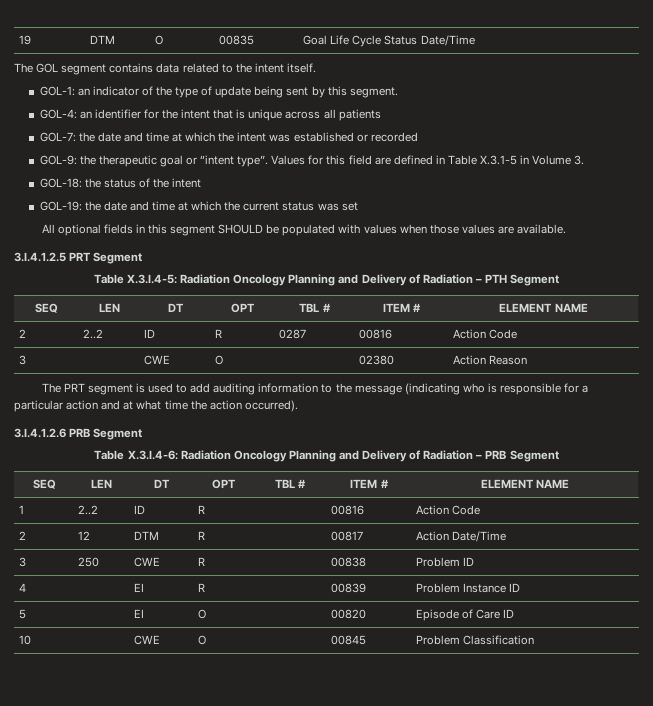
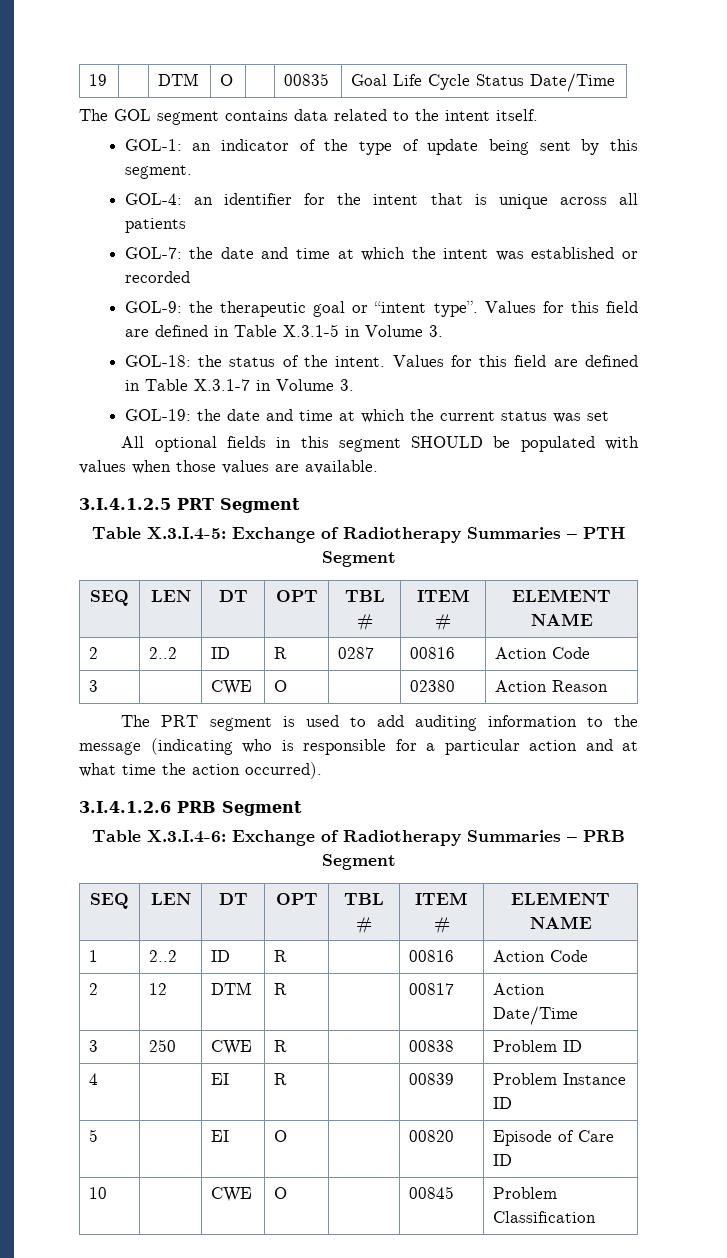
- GOL-18: the status of the intent
+ GOL-18: the status of the intent. Values for this field are defined in Table X.3.1-7 in Volume 3.
- Table X.3.I.4-5: Radiation Oncology Planning and Delivery of Radiation – PTH Segment
+ Table X.3.I.4-5: Exchange of Radiotherapy Summaries – PTH Segment
- Table X.3.I.4-6: Radiation Oncology Planning and Delivery of Radiation – PRB Segment
+ Table X.3.I.4-6: Exchange of Radiotherapy Summaries – PRB Segment

